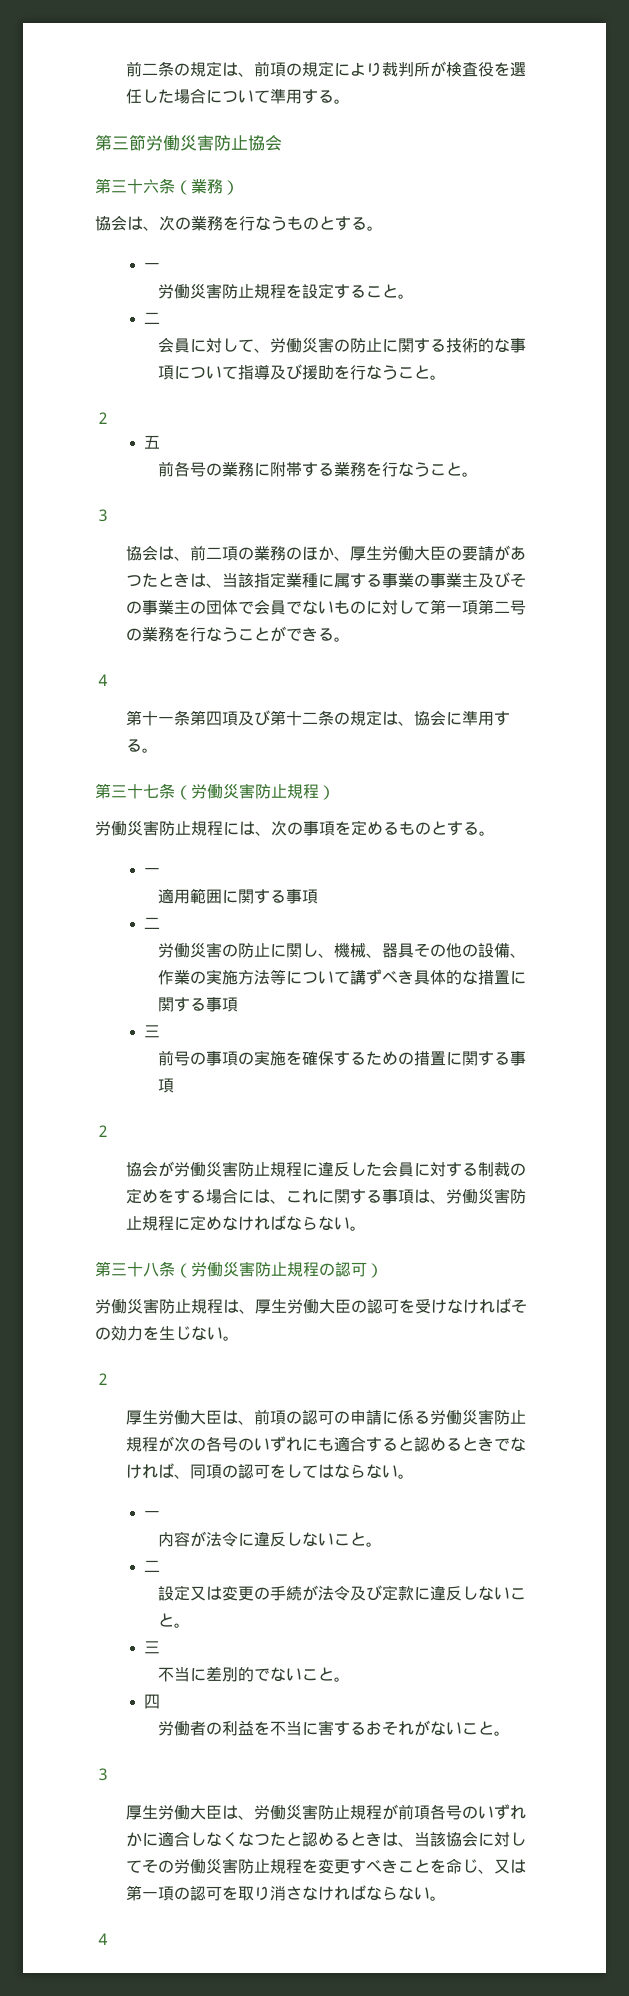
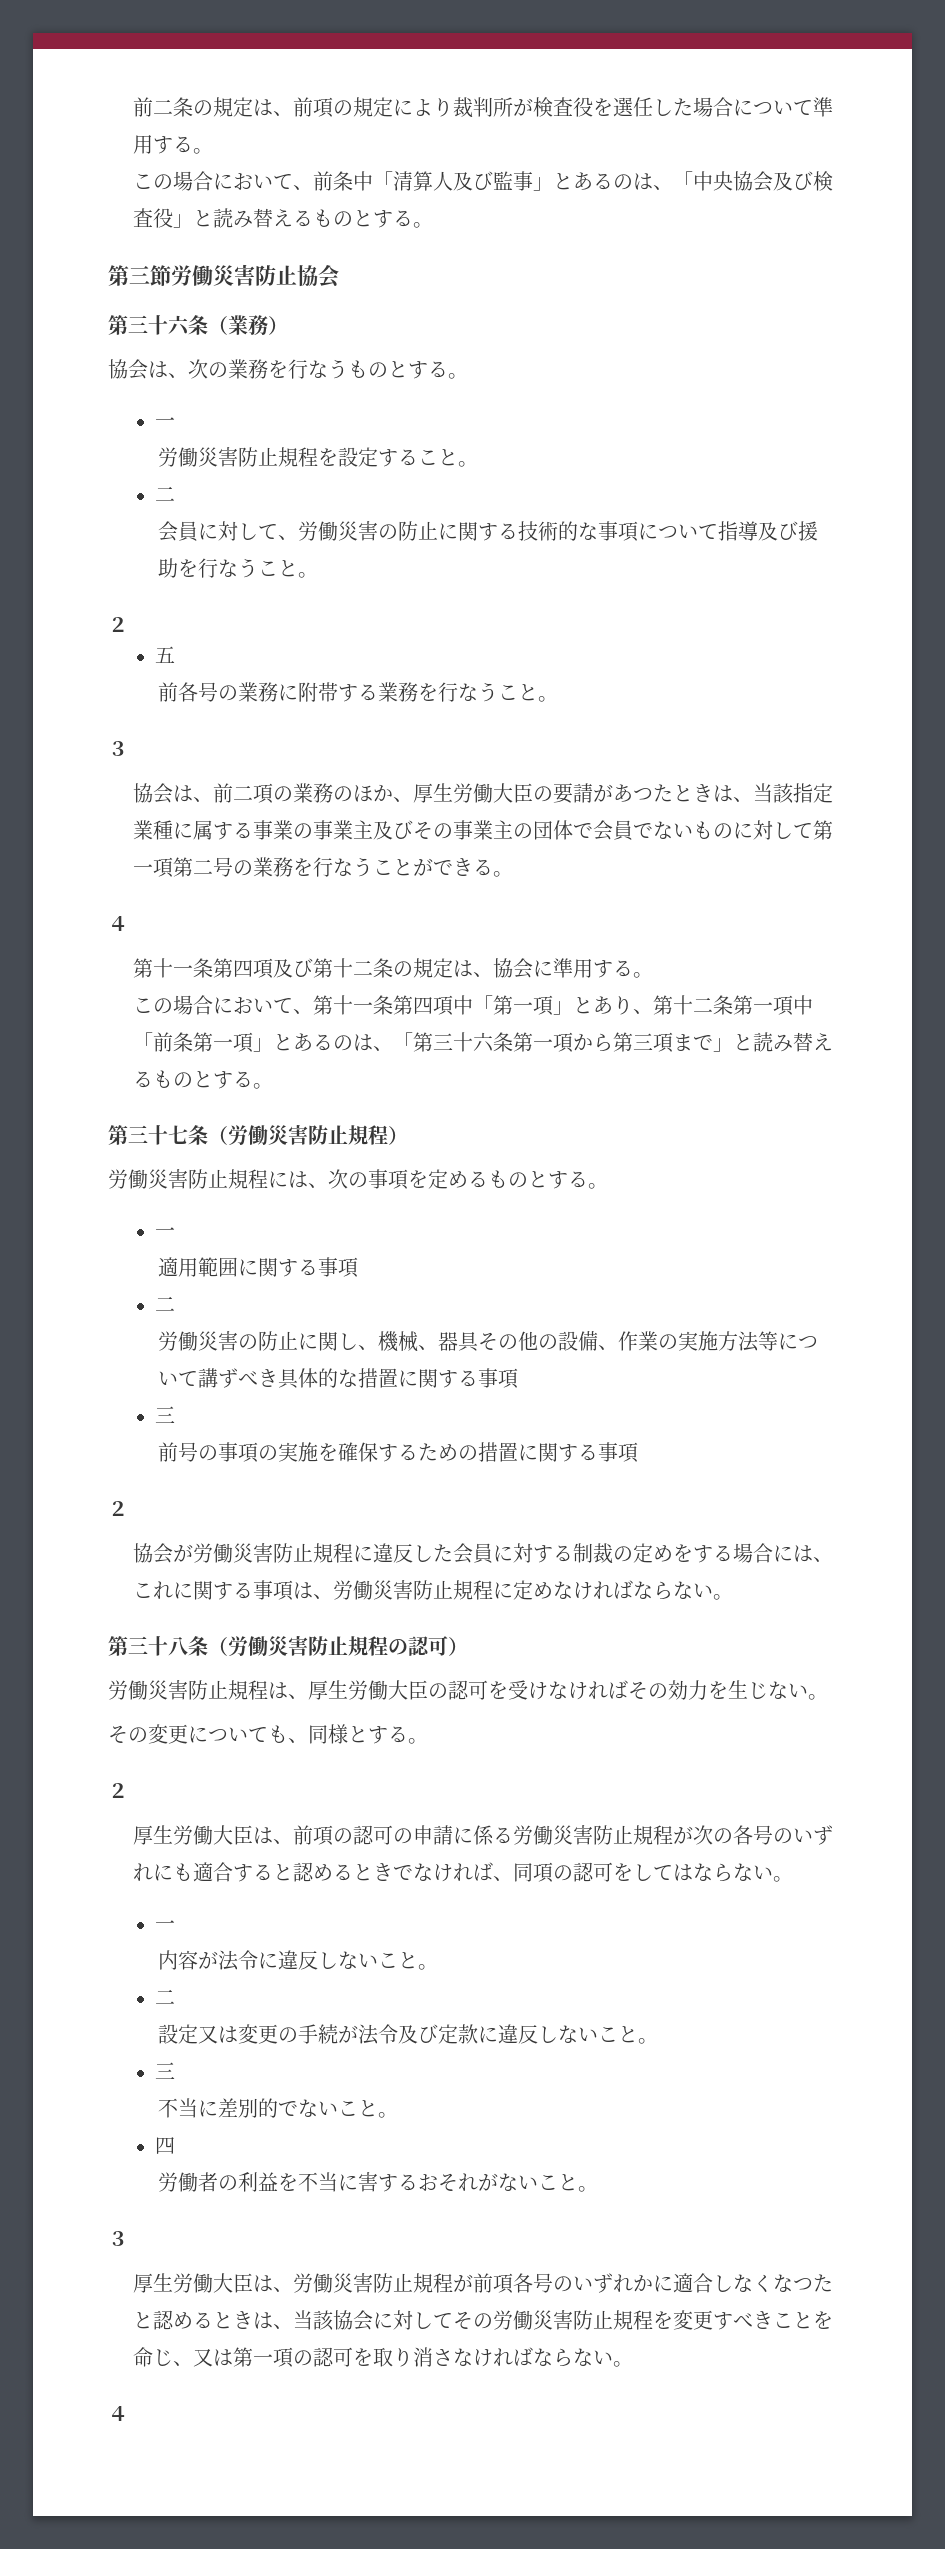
+ この場合において、前条中「清算人及び監事」とあるのは、「中央協会及び検査役」と読み替えるものとする。
+ この場合において、第十一条第四項中「第一項」とあり、第十二条第一項中「前条第一項」とあるのは、「第三十六条第一項から第三項まで」と読み替えるものとする。
+ その変更についても、同様とする。

